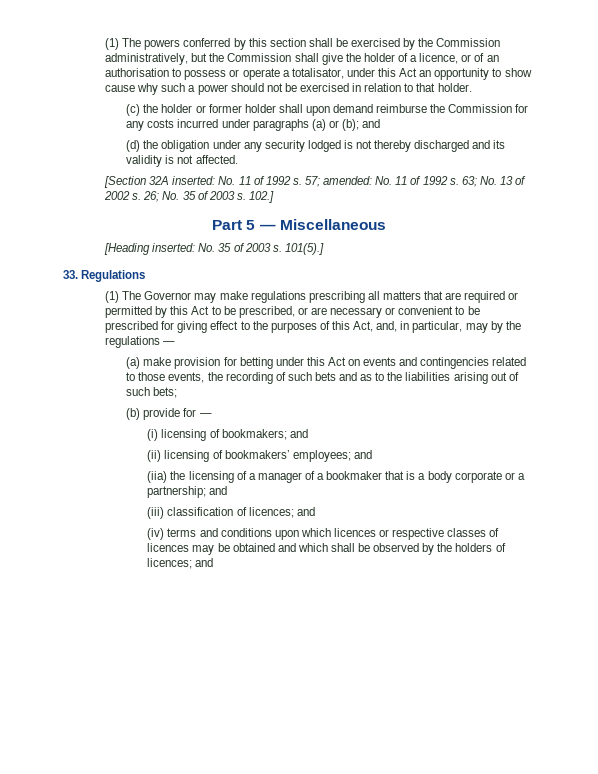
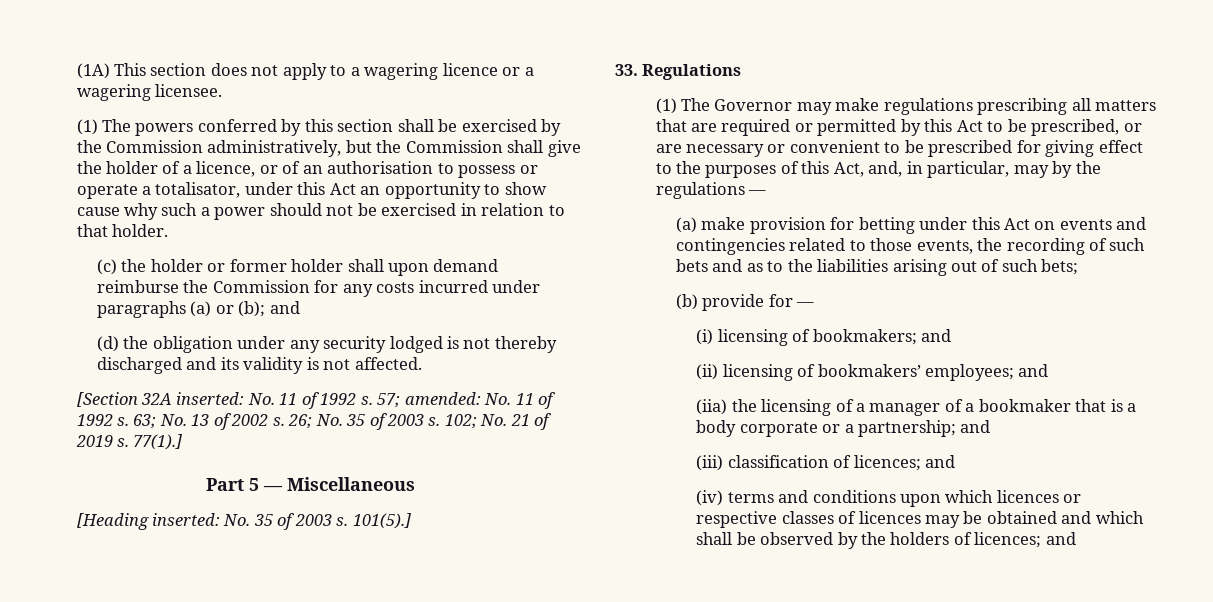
+ (1A) This section does not apply to a wagering licence or a wagering licensee.
- 102.]
+ 102; No. 21 of 2019 s. 77(1).]

